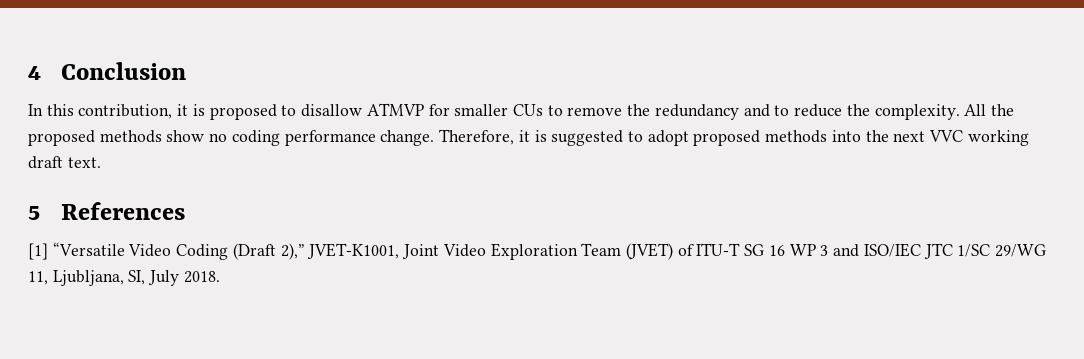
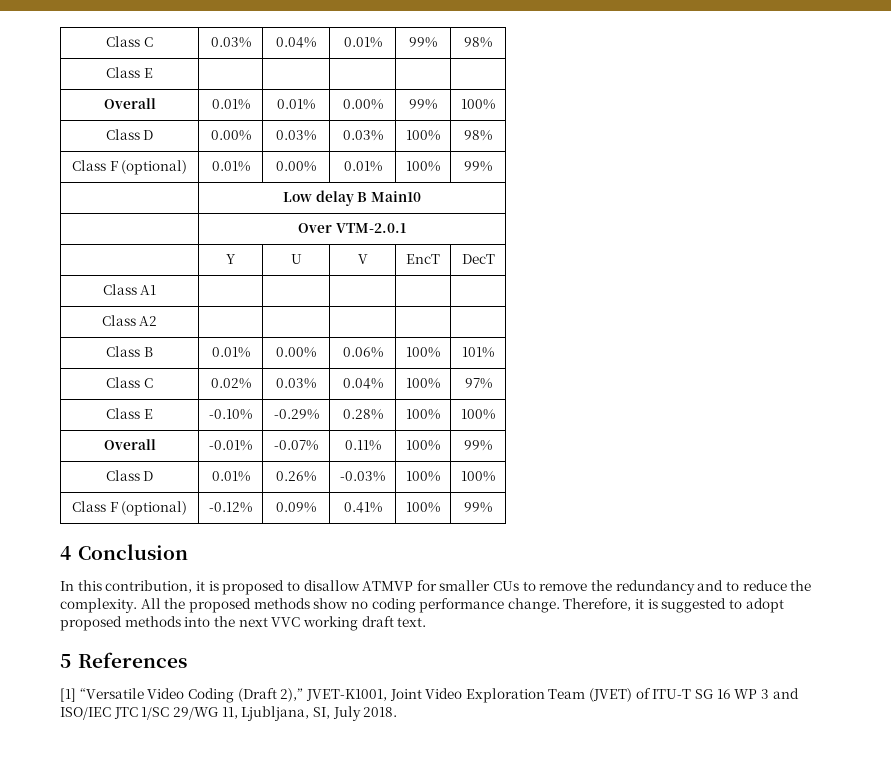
+ Class C | 0.03% | 0.04% | 0.01% | 99% | 98%
+ Class E | | | | |
+ Overall | 0.01% | 0.01% | 0.00% | 99% | 100%
+ Class D | 0.00% | 0.03% | 0.03% | 100% | 98%
+ Class F (optional) | 0.01% | 0.00% | 0.01% | 100% | 99%
+ | Low delay B Main10
+ | Over VTM-2.0.1
+ | Y | U | V | EncT | DecT
+ Class A1 | | | | |
+ Class A2 | | | | |
+ Class B | 0.01% | 0.00% | 0.06% | 100% | 101%
+ Class C | 0.02% | 0.03% | 0.04% | 100% | 97%
+ Class E | -0.10% | -0.29% | 0.28% | 100% | 100%
+ Overall | -0.01% | -0.07% | 0.11% | 100% | 99%
+ Class D | 0.01% | 0.26% | -0.03% | 100% | 100%
+ Class F (optional) | -0.12% | 0.09% | 0.41% | 100% | 99%

